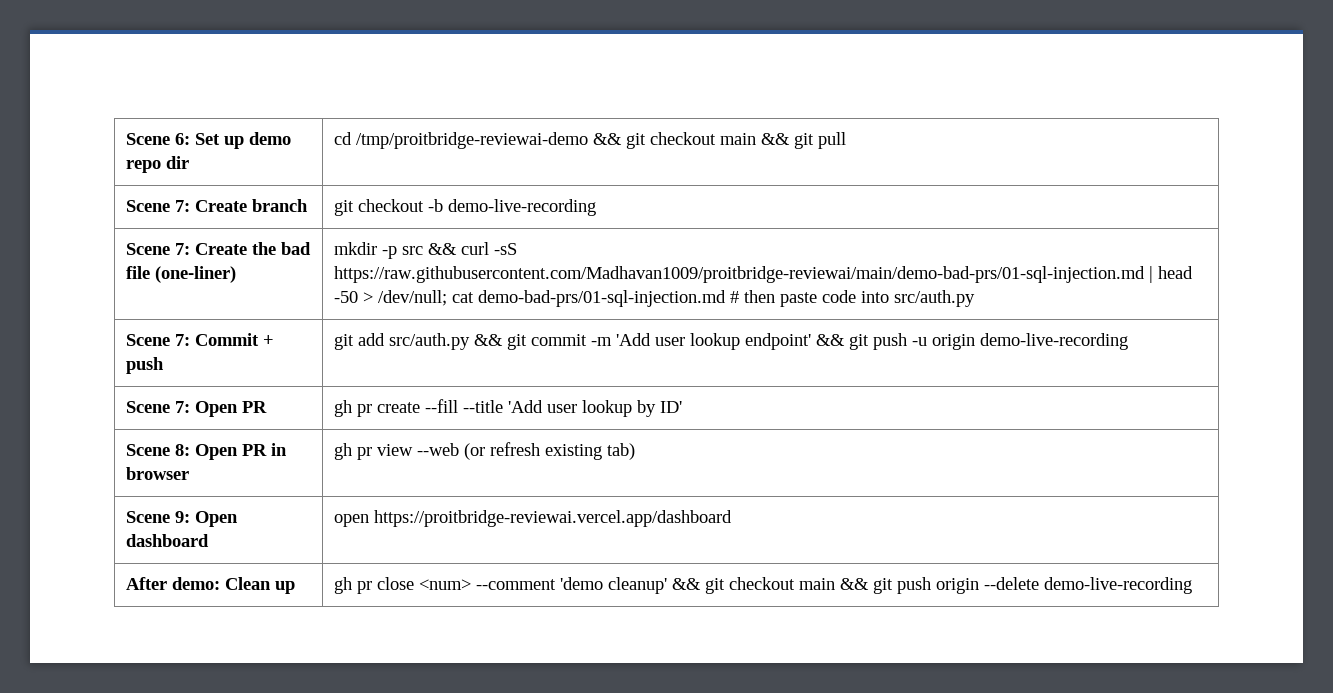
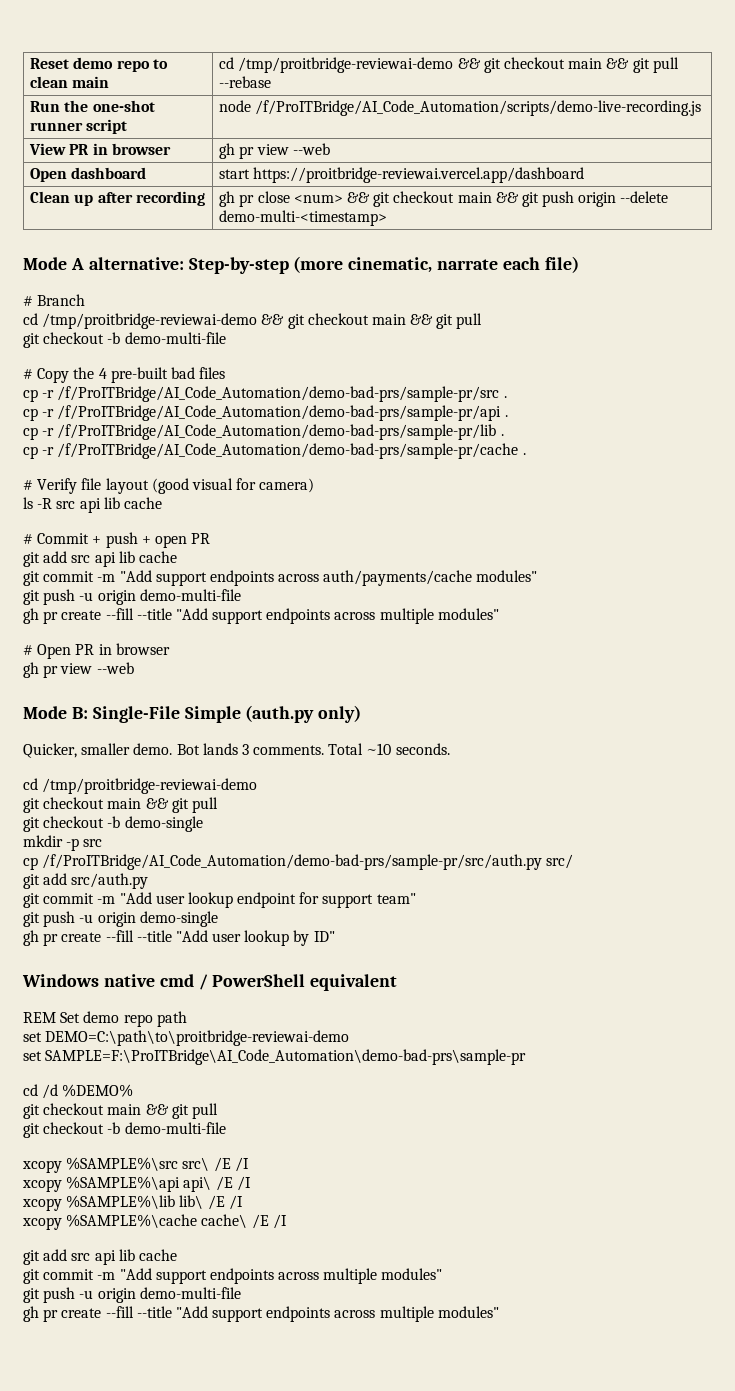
- Scene 6: Set up demo repo dir | cd /tmp/proitbridge-reviewai-demo && git checkout main && git pull
- Scene 7: Create branch | git checkout -b demo-live-recording
- Scene 7: Create the bad file (one-liner) | mkdir -p src && curl -sS https://raw.githubusercontent.com/Madhavan1009/proitbridge-reviewai/main/demo-bad-prs/01-sql-injection.md | head -50 > /dev/null; cat demo-bad-prs/01-sql-injection.md # then paste code into src/auth.py
- Scene 7: Commit + push | git add src/auth.py && git commit -m 'Add user lookup endpoint' && git push -u origin demo-live-recording
- Scene 7: Open PR | gh pr create --fill --title 'Add user lookup by ID'
- Scene 8: Open PR in browser | gh pr view --web (or refresh existing tab)
- Scene 9: Open dashboard | open https://proitbridge-reviewai.vercel.app/dashboard
+ Reset demo repo to clean main | cd /tmp/proitbridge-reviewai-demo && git checkout main && git pull --rebase
+ Run the one-shot runner script | node /f/ProITBridge/AI_Code_Automation/scripts/demo-live-recording.js
+ View PR in browser | gh pr view --web
+ Open dashboard | start https://proitbridge-reviewai.vercel.app/dashboard
- After demo: Clean up | gh pr close <num> --comment 'demo cleanup' && git checkout main && git push origin --delete demo-live-recording
+ Clean up after recording | gh pr close <num> && git checkout main && git push origin --delete demo-multi-<timestamp>
+ Mode A alternative: Step-by-step (more cinematic, narrate each file)
+ # Branch
+ cd /tmp/proitbridge-reviewai-demo && git checkout main && git pull
+ git checkout -b demo-multi-file
+ # Copy the 4 pre-built bad files
+ cp -r /f/ProITBridge/AI_Code_Automation/demo-bad-prs/sample-pr/src .
+ cp -r /f/ProITBridge/AI_Code_Automation/demo-bad-prs/sample-pr/api .
+ cp -r /f/ProITBridge/AI_Code_Automation/demo-bad-prs/sample-pr/lib .
+ cp -r /f/ProITBridge/AI_Code_Automation/demo-bad-prs/sample-pr/cache .
+ # Verify file layout (good visual for camera)
+ ls -R src api lib cache
+ # Commit + push + open PR
+ git add src api lib cache
+ git commit -m "Add support endpoints across auth/payments/cache modules"
+ git push -u origin demo-multi-file
+ gh pr create --fill --title "Add support endpoints across multiple modules"
+ # Open PR in browser
+ gh pr view --web
+ Mode B: Single-File Simple (auth.py only)
+ Quicker, smaller demo. Bot lands 3 comments. Total ~10 seconds.
+ cd /tmp/proitbridge-reviewai-demo
+ git checkout main && git pull
+ git checkout -b demo-single
+ mkdir -p src
+ cp /f/ProITBridge/AI_Code_Automation/demo-bad-prs/sample-pr/src/auth.py src/
+ git add src/auth.py
+ git commit -m "Add user lookup endpoint for support team"
+ git push -u origin demo-single
+ gh pr create --fill --title "Add user lookup by ID"
+ Windows native cmd / PowerShell equivalent
+ REM Set demo repo path
+ set DEMO=C:\path\to\proitbridge-reviewai-demo
+ set SAMPLE=F:\ProITBridge\AI_Code_Automation\demo-bad-prs\sample-pr
+ cd /d %DEMO%
+ git checkout main && git pull
+ git checkout -b demo-multi-file
+ xcopy %SAMPLE%\src src\ /E /I
+ xcopy %SAMPLE%\api api\ /E /I
+ xcopy %SAMPLE%\lib lib\ /E /I
+ xcopy %SAMPLE%\cache cache\ /E /I
+ git add src api lib cache
+ git commit -m "Add support endpoints across multiple modules"
+ git push -u origin demo-multi-file
+ gh pr create --fill --title "Add support endpoints across multiple modules"

